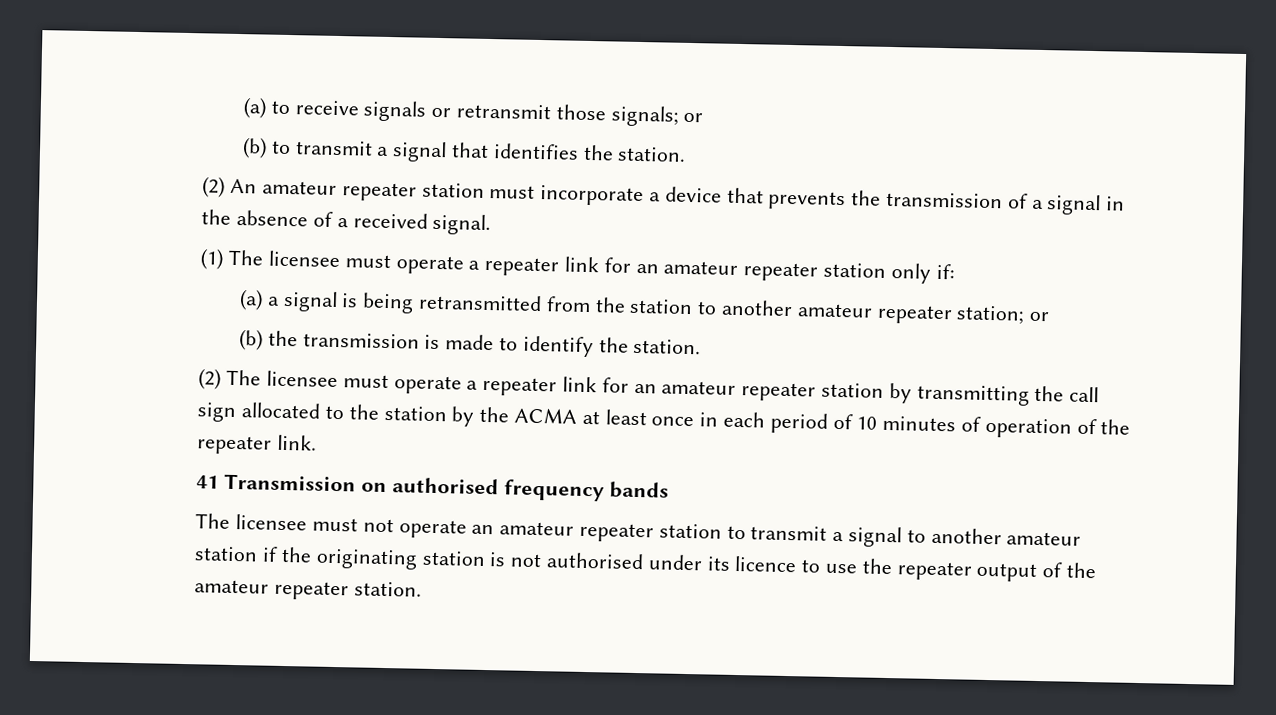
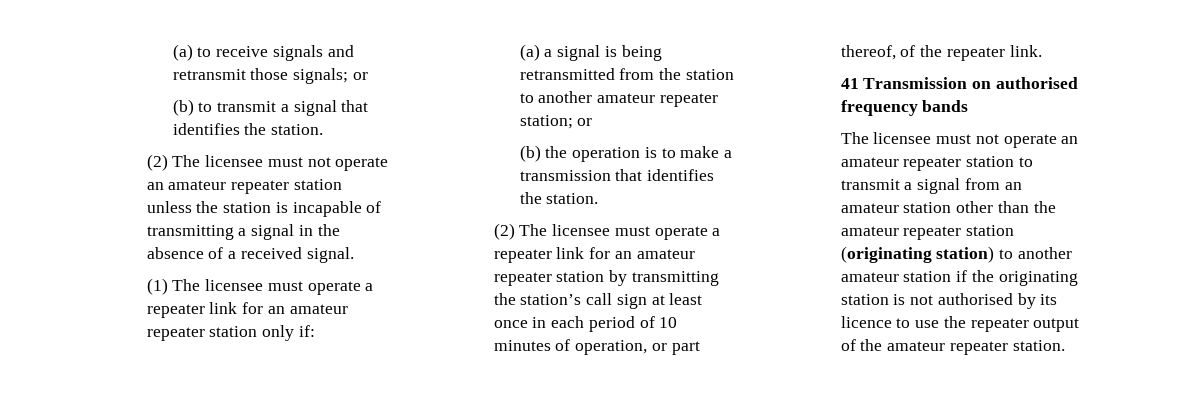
- (a) to receive signals or retransmit those signals; or
+ (a) to receive signals and retransmit those signals; or
- (2) An amateur repeater station must incorporate a device that prevents the transmission of a signal in the absence of a received signal.
+ (2) The licensee must not operate an amateur repeater station unless the station is incapable of transmitting a signal in the absence of a received signal.
- (b) the transmission is made to identify the station.
+ (b) the operation is to make a transmission that identifies the station.
- (2) The licensee must operate a repeater link for an amateur repeater station by transmitting the call sign allocated to the station by the ACMA at least once in each period of 10 minutes of operation of the repeater link.
+ (2) The licensee must operate a repeater link for an amateur repeater station by transmitting the station’s call sign at least once in each period of 10 minutes of operation, or part thereof, of the repeater link.
- The licensee must not operate an amateur repeater station to transmit a signal to another amateur station if the originating station is not authorised under its licence to use the repeater output of the amateur repeater station.
+ The licensee must not operate an amateur repeater station to transmit a signal from an amateur station other than the amateur repeater station (originating station) to another amateur station if the originating station is not authorised by its licence to use the repeater output of the amateur repeater station.

